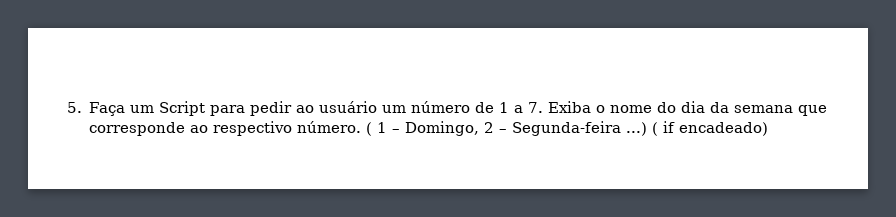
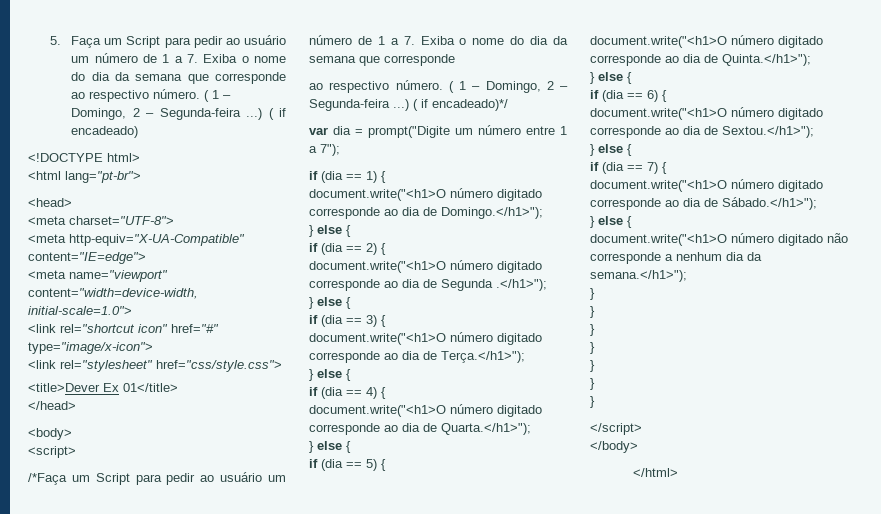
+ <!DOCTYPE html>
+ <html lang="pt-br">
+ <head>
+ <meta charset="UTF-8">
+ <meta http-equiv="X-UA-Compatible" content="IE=edge">
+ <meta name="viewport" content="width=device-width, initial-scale=1.0">
+ <link rel="shortcut icon" href="#" type="image/x-icon">
+ <link rel="stylesheet" href="css/style.css">
+ <title>Dever Ex 01</title>
+ </head>
+ <body>
+ <script>
+ /*Faça um Script para pedir ao usuário um número de 1 a 7. Exiba o nome do dia da semana que corresponde
+ ao respectivo número. ( 1 – Domingo, 2 – Segunda-feira ...) ( if encadeado)*/
+ var dia = prompt("Digite um número entre 1 a 7");
+ if (dia == 1) {
+ document.write("<h1>O número digitado corresponde ao dia de Domingo.</h1>");
+ } else {
+ if (dia == 2) {
+ document.write("<h1>O número digitado corresponde ao dia de Segunda .</h1>");
+ } else {
+ if (dia == 3) {
+ document.write("<h1>O número digitado corresponde ao dia de Terça.</h1>");
+ } else {
+ if (dia == 4) {
+ document.write("<h1>O número digitado corresponde ao dia de Quarta.</h1>");
+ } else {
+ if (dia == 5) {
+ document.write("<h1>O número digitado corresponde ao dia de Quinta.</h1>");
+ } else {
+ if (dia == 6) {
+ document.write("<h1>O número digitado corresponde ao dia de Sextou.</h1>");
+ } else {
+ if (dia == 7) {
+ document.write("<h1>O número digitado corresponde ao dia de Sábado.</h1>");
+ } else {
+ document.write("<h1>O número digitado não corresponde a nenhum dia da semana.</h1>");
+ }
+ }
+ }
+ }
+ }
+ }
+ }
+ </script>
+ </body>
+ </html>

